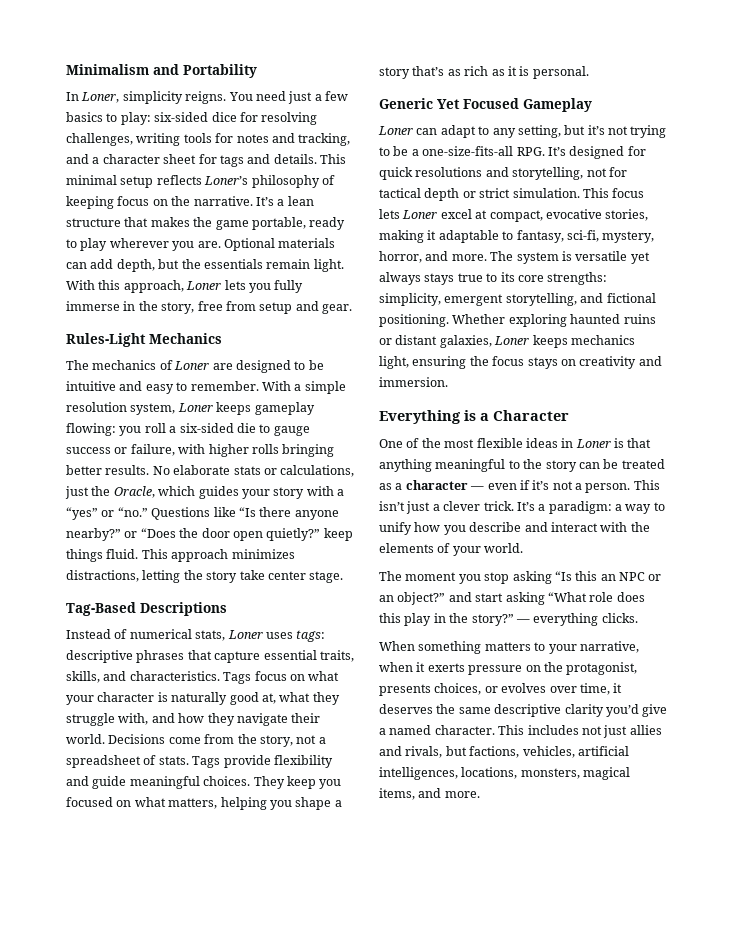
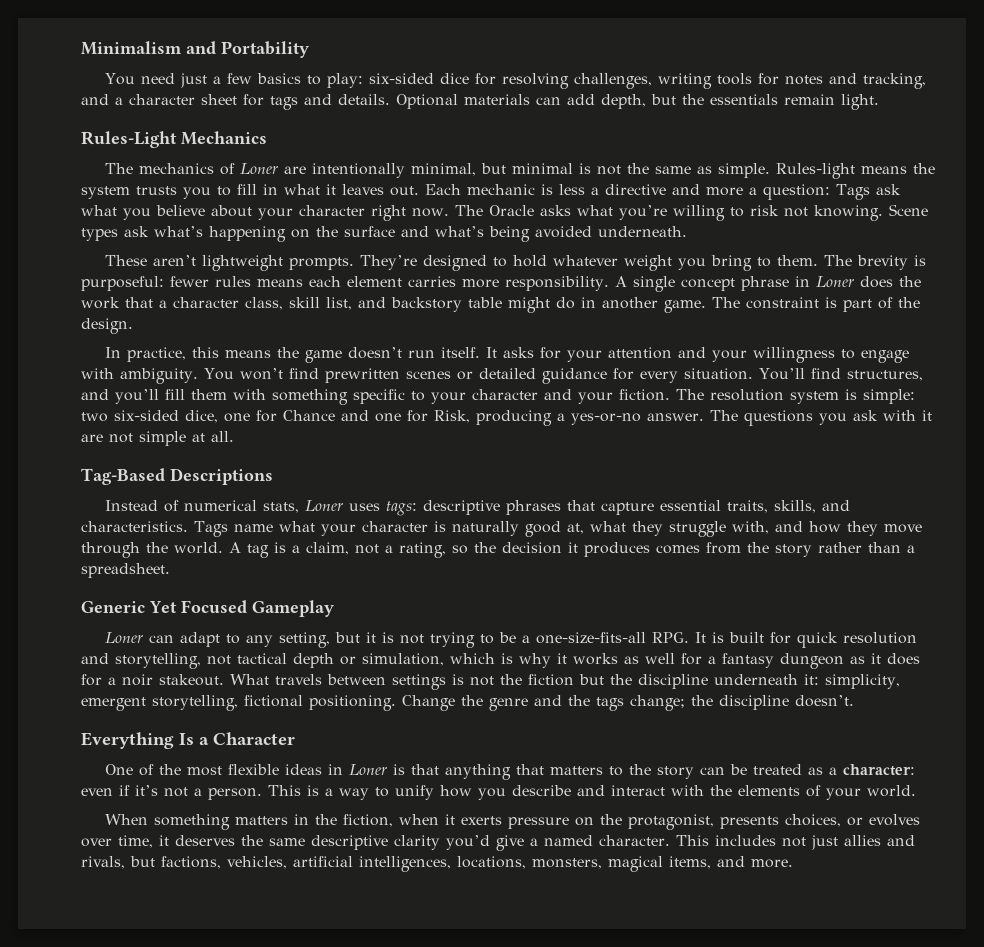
- In Loner, simplicity reigns.
- This minimal setup reflects Loner’s philosophy of keeping focus on the narrative. It’s a lean structure that makes the game portable, ready to play wherever you are.
- With this approach, Loner lets you fully immerse in the story, free from setup and gear.
- The mechanics of Loner are designed to be intuitive and easy to remember. With a simple resolution system, Loner keeps gameplay flowing: you roll a six-sided die to gauge success or failure, with higher rolls bringing better results. No elaborate stats or calculations, just the Oracle, which guides your story with a “yes” or “no.” Questions like “Is there anyone nearby?” or “Does the door open quietly?” keep things fluid. This approach minimizes distractions, letting the story take center stage.
+ The mechanics of Loner are intentionally minimal, but minimal is not the same as simple. Rules-light means the system trusts you to fill in what it leaves out. Each mechanic is less a directive and more a question: Tags ask what you believe about your character right now. The Oracle asks what you’re willing to risk not knowing. Scene types ask what’s happening on the surface and what’s being avoided underneath.
+ These aren’t lightweight prompts. They’re designed to hold whatever weight you bring to them. The brevity is purposeful: fewer rules means each element carries more responsibility. A single concept phrase in Loner does the work that a character class, skill list, and backstory table might do in another game. The constraint is part of the design.
+ In practice, this means the game doesn’t run itself. It asks for your attention and your willingness to engage with ambiguity. You won’t find prewritten scenes or detailed guidance for every situation. You’ll find structures, and you’ll fill them with something specific to your character and your fiction. The resolution system is simple: two six-sided dice, one for Chance and one for Risk, producing a yes-or-no answer. The questions you ask with it are not simple at all.
- Tags focus on what your character is naturally good at, what they struggle with, and how they navigate their world. Decisions come from the story, not a spreadsheet of stats. Tags provide flexibility and guide meaningful choices. They keep you focused on what matters, helping you shape a story that’s as rich as it is personal.
+ Tags name what your character is naturally good at, what they struggle with, and how they move through the world. A tag is a claim, not a rating, so the decision it produces comes from the story rather than a spreadsheet.
- Loner can adapt to any setting, but it’s not trying to be a one-size-fits-all RPG. It’s designed for quick resolutions and storytelling, not for tactical depth or strict simulation. This focus lets Loner excel at compact, evocative stories, making it adaptable to fantasy, sci-fi, mystery, horror, and more. The system is versatile yet always stays true to its core strengths: simplicity, emergent storytelling, and fictional positioning.
+ Loner can adapt to any setting, but it is not trying to be a one-size-fits-all RPG. It is built for quick resolution and storytelling, not tactical depth or simulation, which is why it works as well for a fantasy dungeon as it does for a noir stakeout. What travels between settings is not the fiction but the discipline underneath it: simplicity, emergent storytelling, fictional positioning.
- Whether exploring haunted ruins or distant galaxies, Loner keeps mechanics light, ensuring the focus stays on creativity and immersion.
+ Change the genre and the tags change; the discipline doesn’t.
- Everything is a Character
+ Everything Is a Character
- One of the most flexible ideas in Loner is that anything meaningful to the story can be treated as a character — even if it’s not a person.
+ One of the most flexible ideas in Loner is that anything that matters to the story can be treated as a character: even if it’s not a person.
- This isn’t just a clever trick. It’s a paradigm: a way to unify how you describe and interact with the elements of your world.
+ This is a way to unify how you describe and interact with the elements of your world.
- The moment you stop asking “Is this an NPC or an object?” and start asking “What role does this play in the story?” — everything clicks.
- When something matters to your narrative, when it exerts pressure on the protagonist, presents choices, or evolves over time, it deserves the same descriptive clarity you’d give a named character.
+ When something matters in the fiction, when it exerts pressure on the protagonist, presents choices, or evolves over time, it deserves the same descriptive clarity you’d give a named character.

